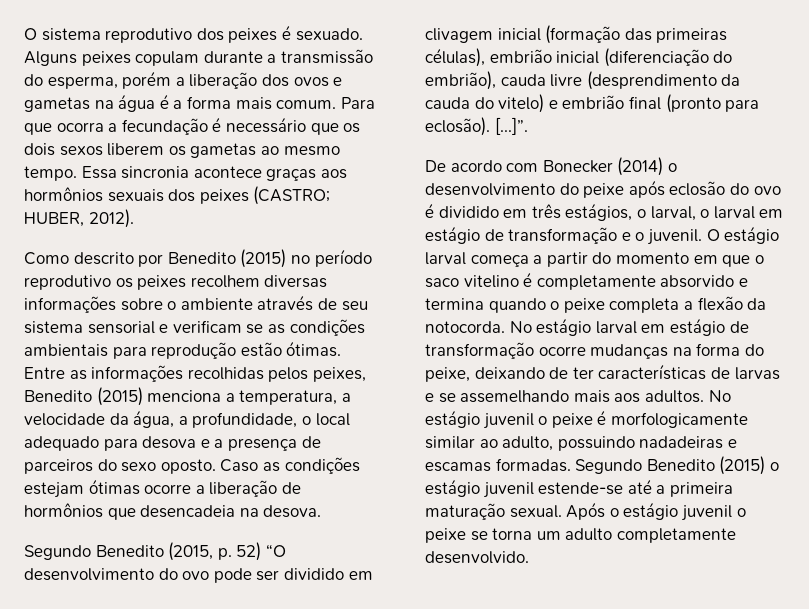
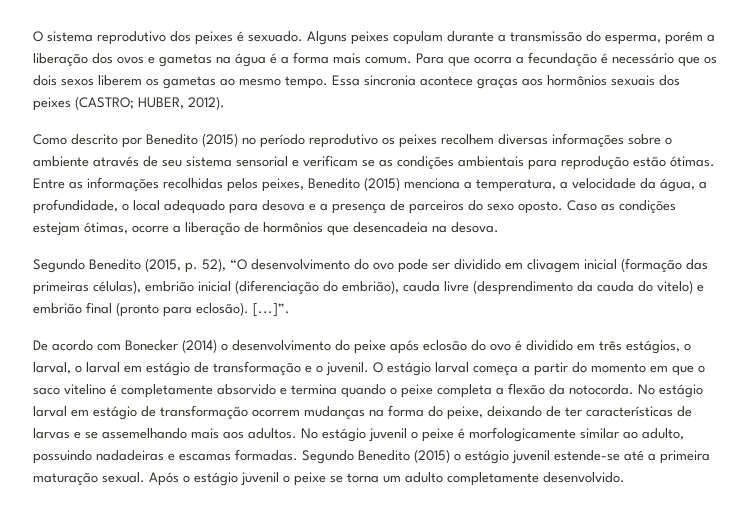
- Caso as condições estejam ótimas ocorre a liberação de hormônios que desencadeia na desova.
+ Caso as condições estejam ótimas, ocorre a liberação de hormônios que desencadeia na desova.
- Segundo Benedito (2015, p. 52) “O desenvolvimento do ovo pode ser dividido em clivagem inicial (formação das primeiras células), embrião inicial (diferenciação do embrião), cauda livre (desprendimento da cauda do vitelo) e embrião final (pronto para eclosão).
+ Segundo Benedito (2015, p. 52), “O desenvolvimento do ovo pode ser dividido em clivagem inicial (formação das primeiras células), embrião inicial (diferenciação do embrião), cauda livre (desprendimento da cauda do vitelo) e embrião final (pronto para eclosão).
- No estágio larval em estágio de transformação ocorre mudanças na forma do peixe, deixando de ter características de larvas e se assemelhando mais aos adultos.
+ No estágio larval em estágio de transformação ocorrem mudanças na forma do peixe, deixando de ter características de larvas e se assemelhando mais aos adultos.

